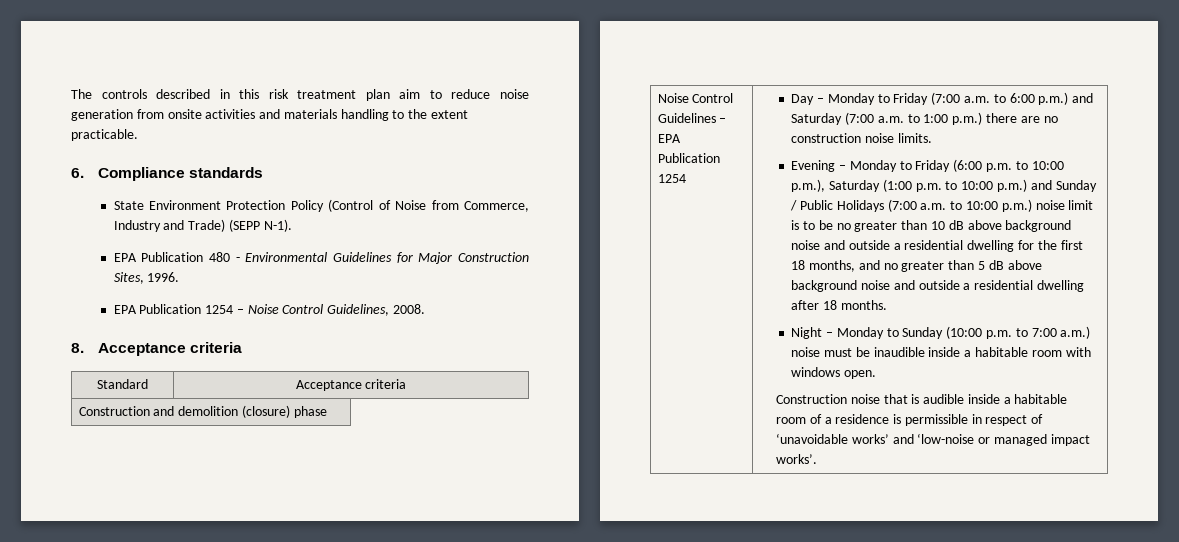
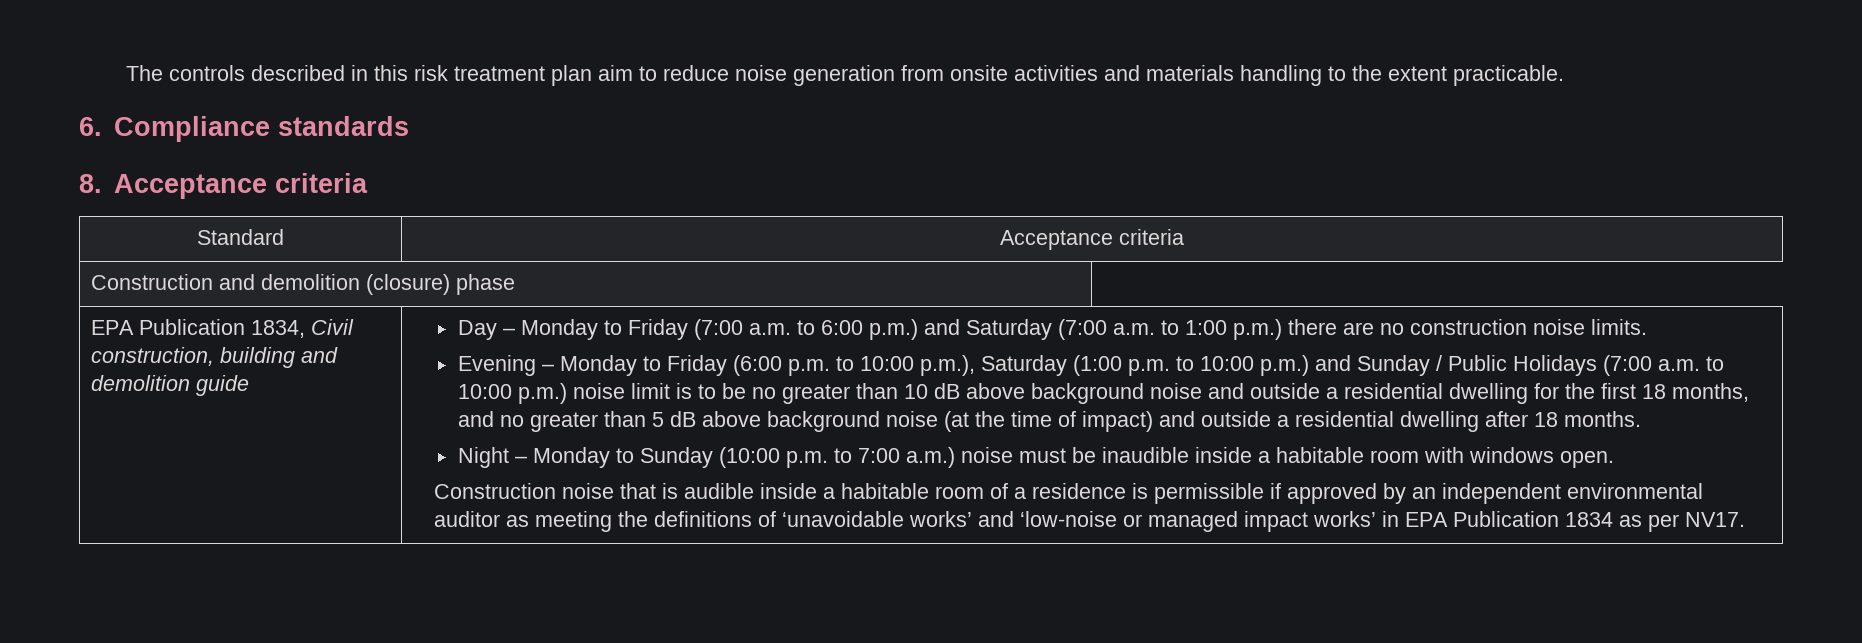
- State Environment Protection Policy (Control of Noise from Commerce, Industry and Trade) (SEPP N-1).
- EPA Publication 480 - Environmental Guidelines for Major Construction Sites, 1996.
- EPA Publication 1254 – Noise Control Guidelines, 2008.
- Noise Control Guidelines – EPA Publication 1254
+ EPA Publication 1834, Civil construction, building and demolition guide
- Evening – Monday to Friday (6:00 p.m. to 10:00 p.m.), Saturday (1:00 p.m. to 10:00 p.m.) and Sunday / Public Holidays (7:00 a.m. to 10:00 p.m.) noise limit is to be no greater than 10 dB above background noise and outside a residential dwelling for the first 18 months, and no greater than 5 dB above background noise and outside a residential dwelling after 18 months.
+ Evening – Monday to Friday (6:00 p.m. to 10:00 p.m.), Saturday (1:00 p.m. to 10:00 p.m.) and Sunday / Public Holidays (7:00 a.m. to 10:00 p.m.) noise limit is to be no greater than 10 dB above background noise and outside a residential dwelling for the first 18 months, and no greater than 5 dB above background noise (at the time of impact) and outside a residential dwelling after 18 months.
- Construction noise that is audible inside a habitable room of a residence is permissible in respect of ‘unavoidable works’ and ‘low-noise or managed impact works’.
+ Construction noise that is audible inside a habitable room of a residence is permissible if approved by an independent environmental auditor as meeting the definitions of ‘unavoidable works’ and ‘low-noise or managed impact works’ in EPA Publication 1834 as per NV17.

